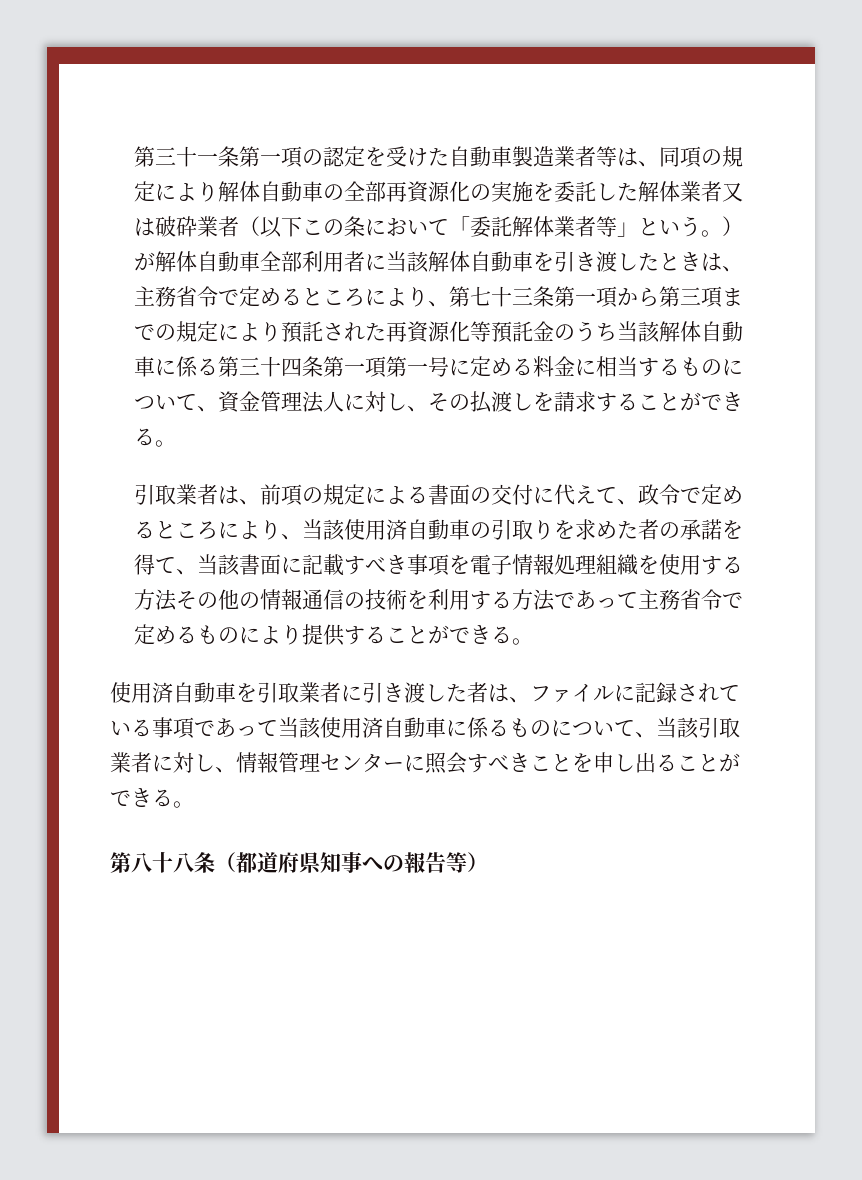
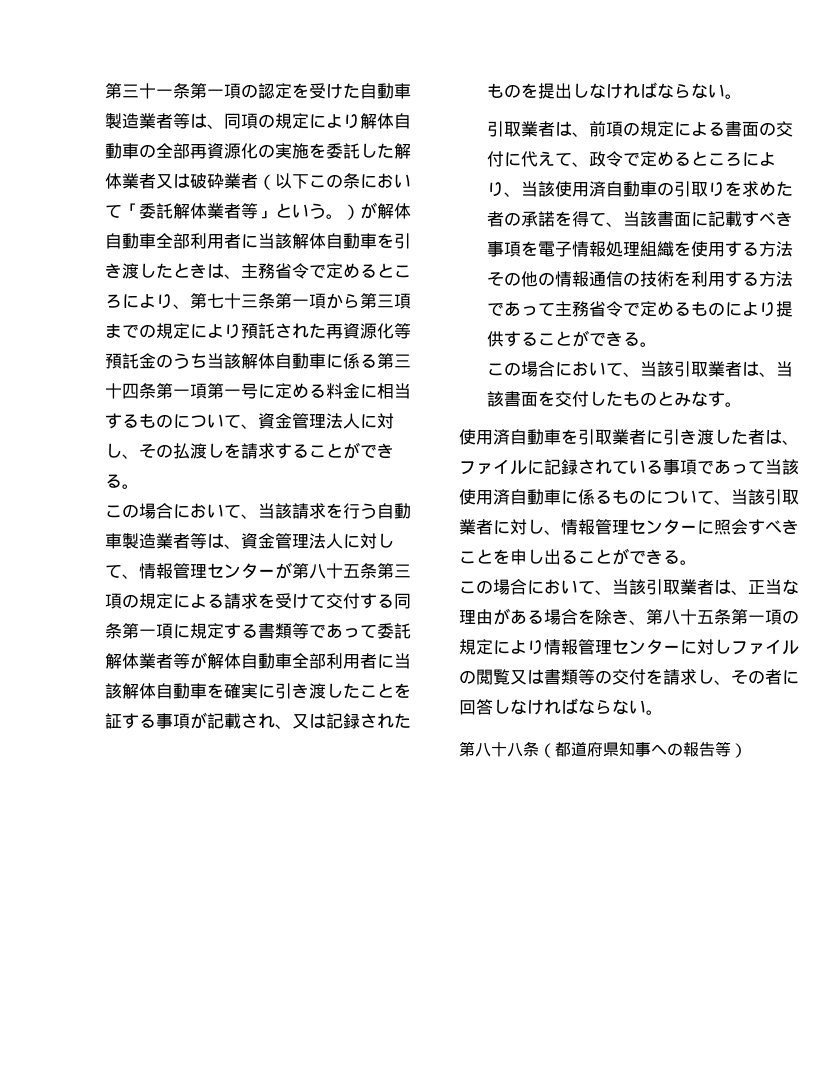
+ この場合において、当該請求を行う自動車製造業者等は、資金管理法人に対して、情報管理センターが第八十五条第三項の規定による請求を受けて交付する同条第一項に規定する書類等であって委託解体業者等が解体自動車全部利用者に当該解体自動車を確実に引き渡したことを証する事項が記載され、又は記録されたものを提出しなければならない。
+ この場合において、当該引取業者は、当該書面を交付したものとみなす。
+ この場合において、当該引取業者は、正当な理由がある場合を除き、第八十五条第一項の規定により情報管理センターに対しファイルの閲覧又は書類等の交付を請求し、その者に回答しなければならない。

